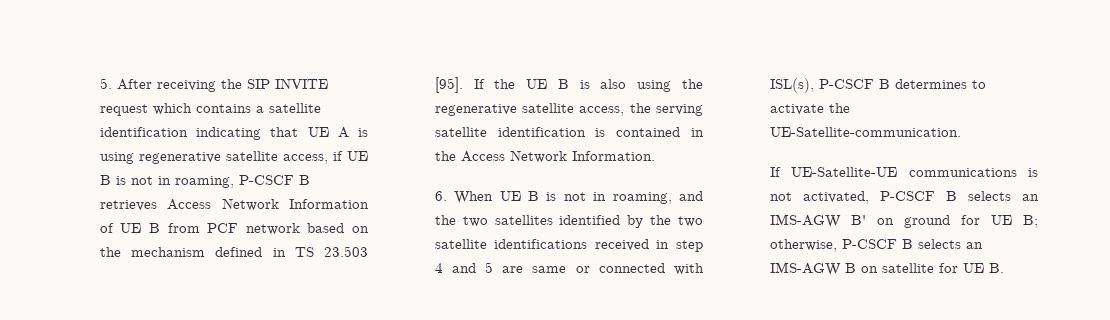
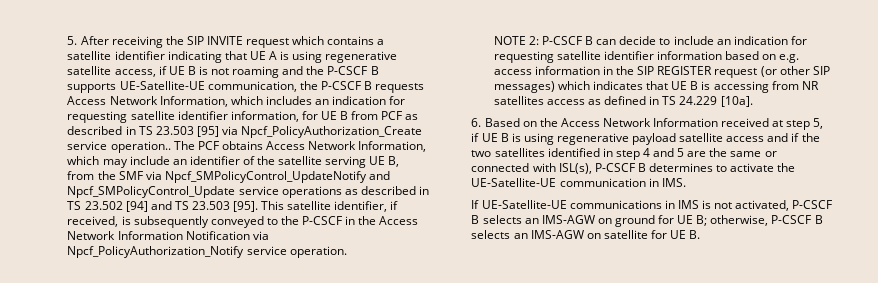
- 5. After receiving the SIP INVITE request which contains a satellite identification indicating that UE A is using regenerative satellite access, if UE B is not in roaming, P-CSCF B retrieves Access Network Information of UE B from PCF network based on the mechanism defined in TS 23.503 [95]. If the UE B is also using the regenerative satellite access, the serving satellite identification is contained in the Access Network Information.
- 6. When UE B is not in roaming, and the two satellites identified by the two satellite identifications received in step 4 and 5 are same or connected with ISL(s), P-CSCF B determines to activate the UE-Satellite-communication.
+ 5. After receiving the SIP INVITE request which contains a satellite identifier indicating that UE A is using regenerative satellite access, if UE B is not roaming and the P-CSCF B supports UE-Satellite-UE communication, the P-CSCF B requests Access Network Information, which includes an indication for requesting satellite identifier information, for UE B from PCF as described in TS 23.503 [95] via Npcf_PolicyAuthorization_Create service operation.. The PCF obtains Access Network Information, which may include an identifier of the satellite serving UE B, from the SMF via Npcf_SMPolicyControl_UpdateNotify and Npcf_SMPolicyControl_Update service operations as described in TS 23.502 [94] and TS 23.503 [95]. This satellite identifier, if received, is subsequently conveyed to the P-CSCF in the Access Network Information Notification via Npcf_PolicyAuthorization_Notify service operation.
+ NOTE 2: P-CSCF B can decide to include an indication for requesting satellite identifier information based on e.g. access information in the SIP REGISTER request (or other SIP messages) which indicates that UE B is accessing from NR satellites access as defined in TS 24.229 [10a].
+ 6. Based on the Access Network Information received at step 5, if UE B is using regenerative payload satellite access and if the two satellites identified in step 4 and 5 are the same or connected with ISL(s), P-CSCF B determines to activate the UE-Satellite-UE communication in IMS.
- If UE-Satellite-UE communications is not activated, P-CSCF B selects an IMS-AGW B' on ground for UE B; otherwise, P-CSCF B selects an IMS-AGW B on satellite for UE B.
+ If UE-Satellite-UE communications in IMS is not activated, P-CSCF B selects an IMS-AGW on ground for UE B; otherwise, P-CSCF B selects an IMS-AGW on satellite for UE B.

